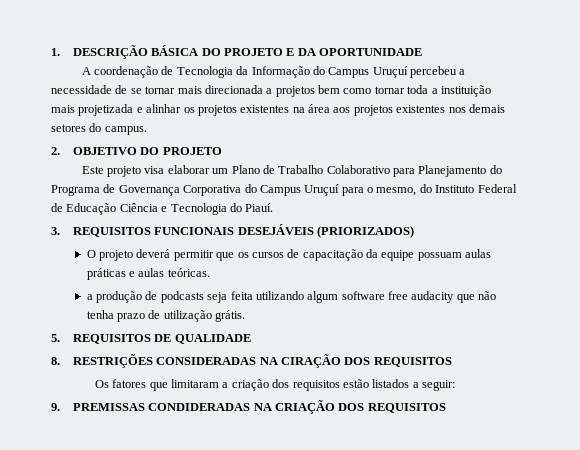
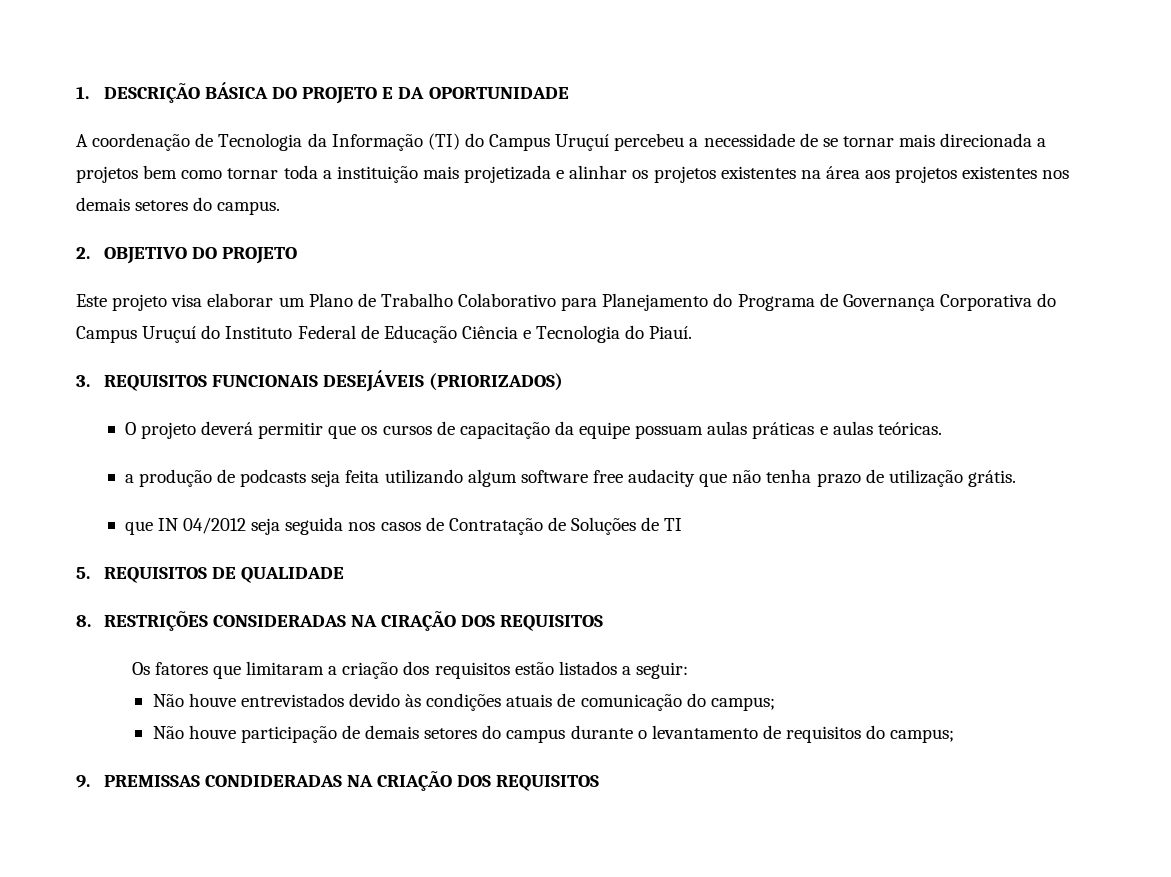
- A coordenação de Tecnologia da Informação do Campus Uruçuí percebeu a necessidade de se tornar mais direcionada a projetos bem como tornar toda a instituição mais projetizada e alinhar os projetos existentes na área aos projetos existentes nos demais setores do campus.
+ A coordenação de Tecnologia da Informação (TI) do Campus Uruçuí percebeu a necessidade de se tornar mais direcionada a projetos bem como tornar toda a instituição mais projetizada e alinhar os projetos existentes na área aos projetos existentes nos demais setores do campus.
- Este projeto visa elaborar um Plano de Trabalho Colaborativo para Planejamento do Programa de Governança Corporativa do Campus Uruçuí para o mesmo, do Instituto Federal de Educação Ciência e Tecnologia do Piauí.
+ Este projeto visa elaborar um Plano de Trabalho Colaborativo para Planejamento do Programa de Governança Corporativa do Campus Uruçuí do Instituto Federal de Educação Ciência e Tecnologia do Piauí.
+ que IN 04/2012 seja seguida nos casos de Contratação de Soluções de TI
+ Não houve entrevistados devido às condições atuais de comunicação do campus;
+ Não houve participação de demais setores do campus durante o levantamento de requisitos do campus;

